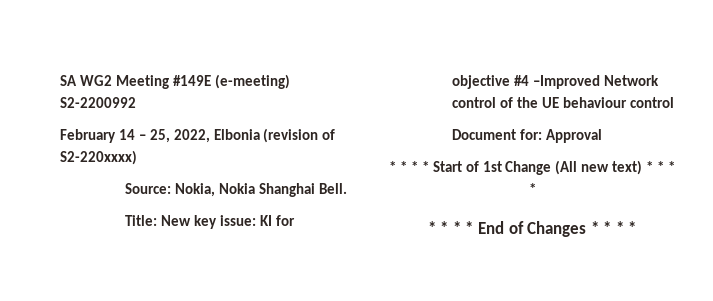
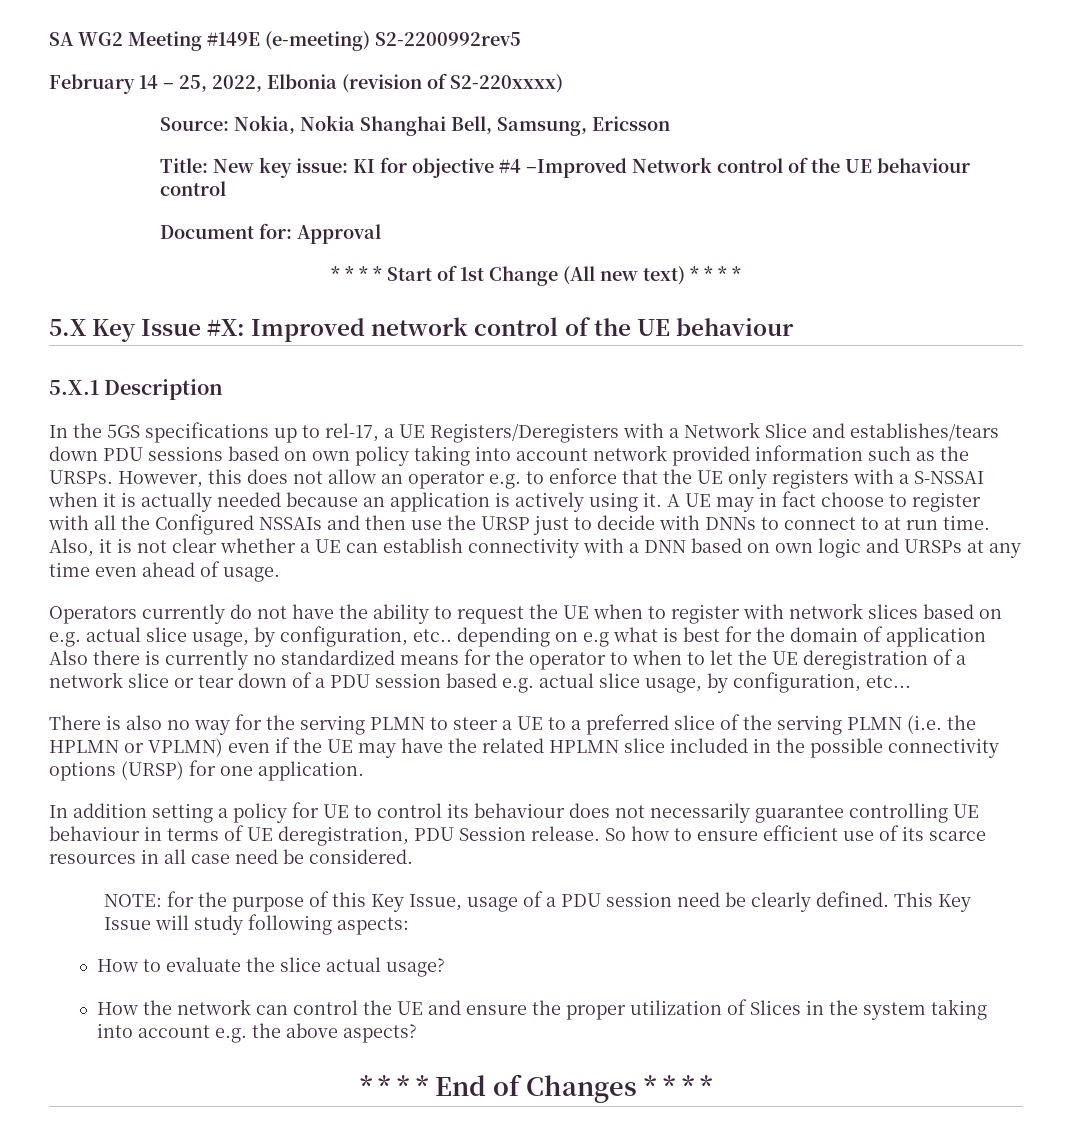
- SA WG2 Meeting #149E (e-meeting) S2-2200992
+ SA WG2 Meeting #149E (e-meeting) S2-2200992rev5
- Source: Nokia, Nokia Shanghai Bell.
+ Source: Nokia, Nokia Shanghai Bell, Samsung, Ericsson
+ 5.X Key Issue #X: Improved network control of the UE behaviour
+ 5.X.1 Description
+ In the 5GS specifications up to rel-17, a UE Registers/Deregisters with a Network Slice and establishes/tears down PDU sessions based on own policy taking into account network provided information such as the URSPs. However, this does not allow an operator e.g. to enforce that the UE only registers with a S-NSSAI when it is actually needed because an application is actively using it. A UE may in fact choose to register with all the Configured NSSAIs and then use the URSP just to decide with DNNs to connect to at run time. Also, it is not clear whether a UE can establish connectivity with a DNN based on own logic and URSPs at any time even ahead of usage.
+ Operators currently do not have the ability to request the UE when to register with network slices based on e.g. actual slice usage, by configuration, etc.. depending on e.g what is best for the domain of application Also there is currently no standardized means for the operator to when to let the UE deregistration of a network slice or tear down of a PDU session based e.g. actual slice usage, by configuration, etc...
+ There is also no way for the serving PLMN to steer a UE to a preferred slice of the serving PLMN (i.e. the HPLMN or VPLMN) even if the UE may have the related HPLMN slice included in the possible connectivity options (URSP) for one application.
+ In addition setting a policy for UE to control its behaviour does not necessarily guarantee controlling UE behaviour in terms of UE deregistration, PDU Session release. So how to ensure efficient use of its scarce resources in all case need be considered.
+ NOTE: for the purpose of this Key Issue, usage of a PDU session need be clearly defined. This Key Issue will study following aspects:
+ How to evaluate the slice actual usage?
+ How the network can control the UE and ensure the proper utilization of Slices in the system taking into account e.g. the above aspects?

